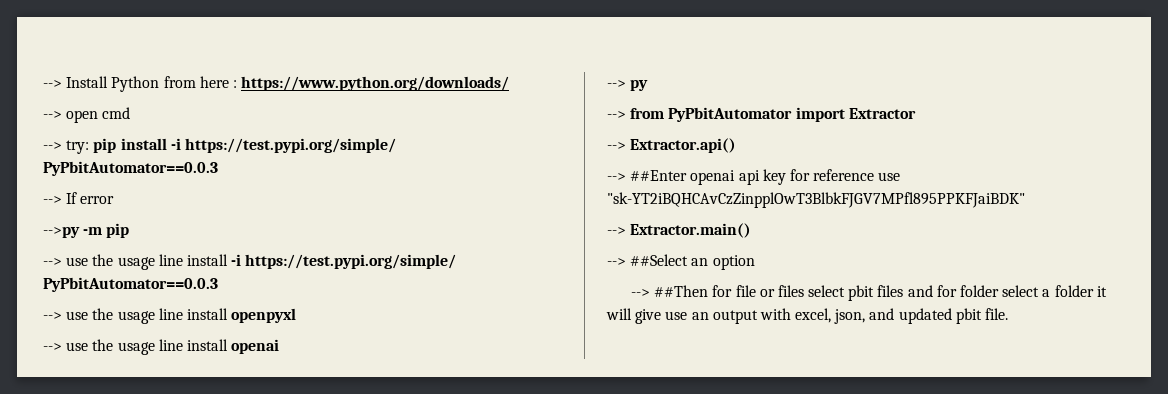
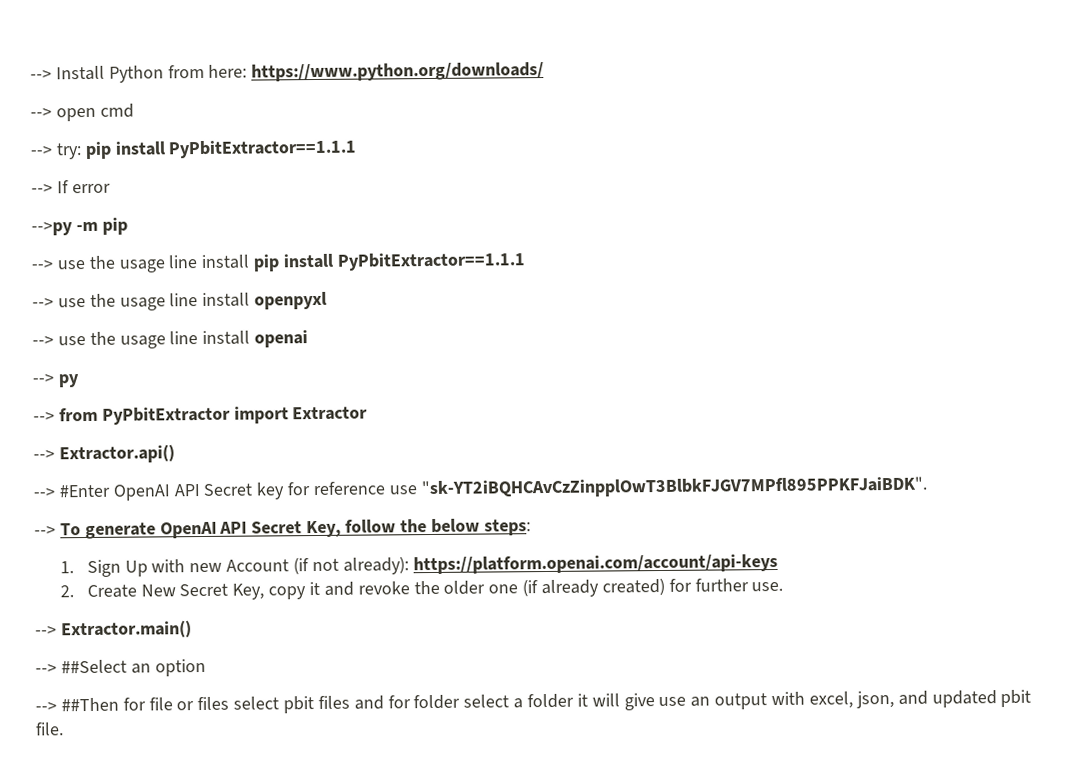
- --> Install Python from here : https://www.python.org/downloads/
+ --> Install Python from here: https://www.python.org/downloads/
- --> try: pip install -i https://test.pypi.org/simple/ PyPbitAutomator==0.0.3
+ --> try: pip install PyPbitExtractor==1.1.1
- --> use the usage line install -i https://test.pypi.org/simple/ PyPbitAutomator==0.0.3
+ --> use the usage line install pip install PyPbitExtractor==1.1.1
- --> from PyPbitAutomator import Extractor
+ --> from PyPbitExtractor import Extractor
- --> ##Enter openai api key for reference use "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"
+ --> #Enter OpenAI API Secret key for reference use "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".
+ --> To generate OpenAI API Secret Key, follow the below steps:
+ 1. Sign Up with new Account (if not already): https://platform.openai.com/account/api-keys
+ 2. Create New Secret Key, copy it and revoke the older one (if already created) for further use.

